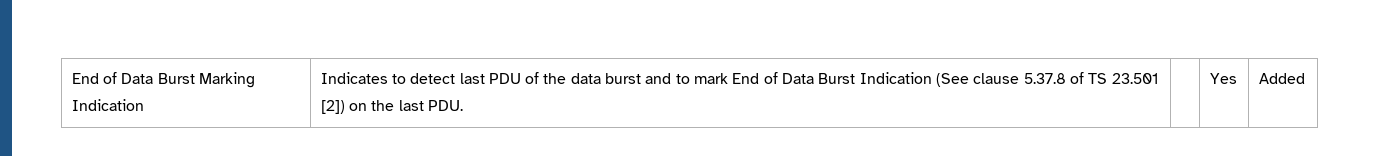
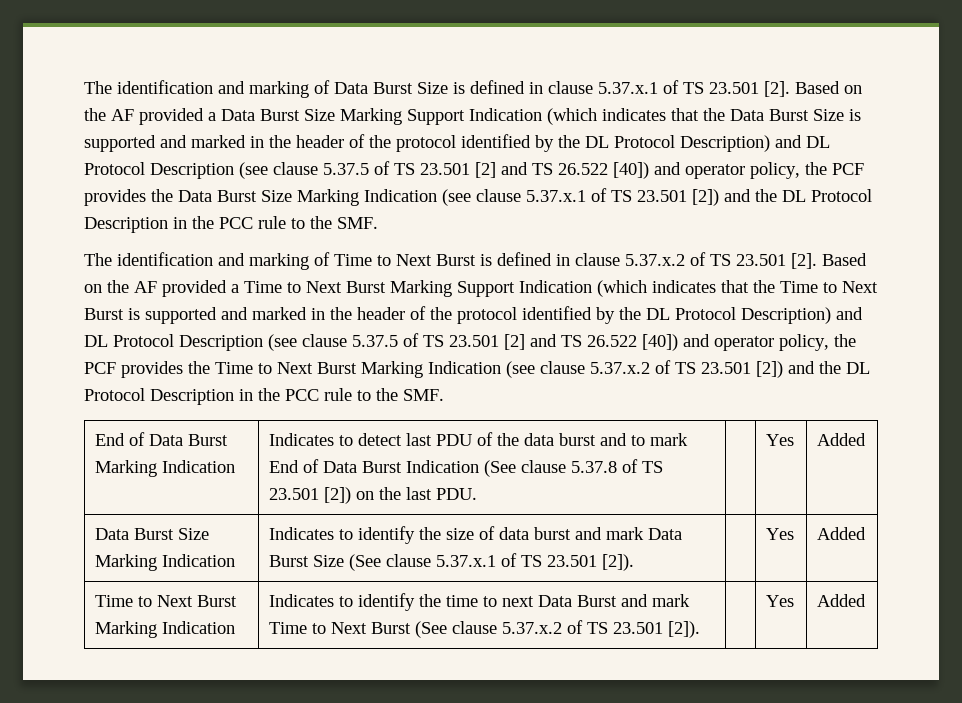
+ The identification and marking of Data Burst Size is defined in clause 5.37.x.1 of TS 23.501 [2]. Based on the AF provided a Data Burst Size Marking Support Indication (which indicates that the Data Burst Size is supported and marked in the header of the protocol identified by the DL Protocol Description) and DL Protocol Description (see clause 5.37.5 of TS 23.501 [2] and TS 26.522 [40]) and operator policy, the PCF provides the Data Burst Size Marking Indication (see clause 5.37.x.1 of TS 23.501 [2]) and the DL Protocol Description in the PCC rule to the SMF.
+ The identification and marking of Time to Next Burst is defined in clause 5.37.x.2 of TS 23.501 [2]. Based on the AF provided a Time to Next Burst Marking Support Indication (which indicates that the Time to Next Burst is supported and marked in the header of the protocol identified by the DL Protocol Description) and DL Protocol Description (see clause 5.37.5 of TS 23.501 [2] and TS 26.522 [40]) and operator policy, the PCF provides the Time to Next Burst Marking Indication (see clause 5.37.x.2 of TS 23.501 [2]) and the DL Protocol Description in the PCC rule to the SMF.
+ Data Burst Size Marking Indication | Indicates to identify the size of data burst and mark Data Burst Size (See clause 5.37.x.1 of TS 23.501 [2]). | | Yes | Added
+ Time to Next Burst Marking Indication | Indicates to identify the time to next Data Burst and mark Time to Next Burst (See clause 5.37.x.2 of TS 23.501 [2]). | | Yes | Added

